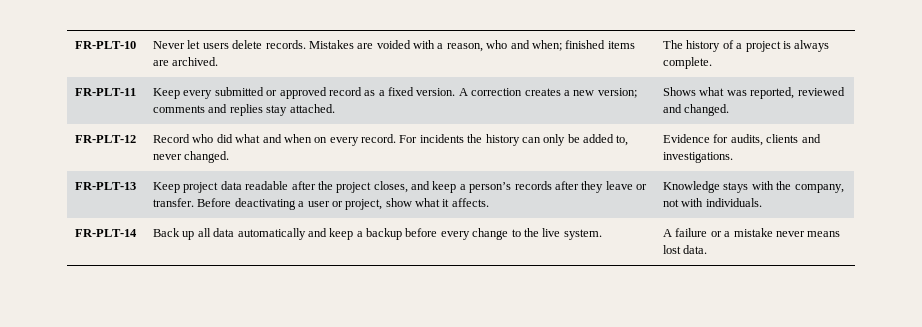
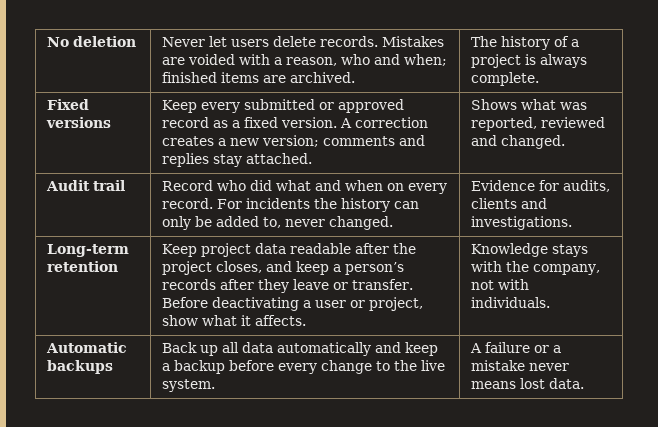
- FR-PLT-10 | Never let users delete records. Mistakes are voided with a reason, who and when; finished items are archived. | The history of a project is always complete.
+ No deletion | Never let users delete records. Mistakes are voided with a reason, who and when; finished items are archived. | The history of a project is always complete.
- FR-PLT-11 | Keep every submitted or approved record as a fixed version. A correction creates a new version; comments and replies stay attached. | Shows what was reported, reviewed and changed.
+ Fixed versions | Keep every submitted or approved record as a fixed version. A correction creates a new version; comments and replies stay attached. | Shows what was reported, reviewed and changed.
- FR-PLT-12 | Record who did what and when on every record. For incidents the history can only be added to, never changed. | Evidence for audits, clients and investigations.
+ Audit trail | Record who did what and when on every record. For incidents the history can only be added to, never changed. | Evidence for audits, clients and investigations.
- FR-PLT-13 | Keep project data readable after the project closes, and keep a person’s records after they leave or transfer. Before deactivating a user or project, show what it affects. | Knowledge stays with the company, not with individuals.
+ Long-term retention | Keep project data readable after the project closes, and keep a person’s records after they leave or transfer. Before deactivating a user or project, show what it affects. | Knowledge stays with the company, not with individuals.
- FR-PLT-14 | Back up all data automatically and keep a backup before every change to the live system. | A failure or a mistake never means lost data.
+ Automatic backups | Back up all data automatically and keep a backup before every change to the live system. | A failure or a mistake never means lost data.

